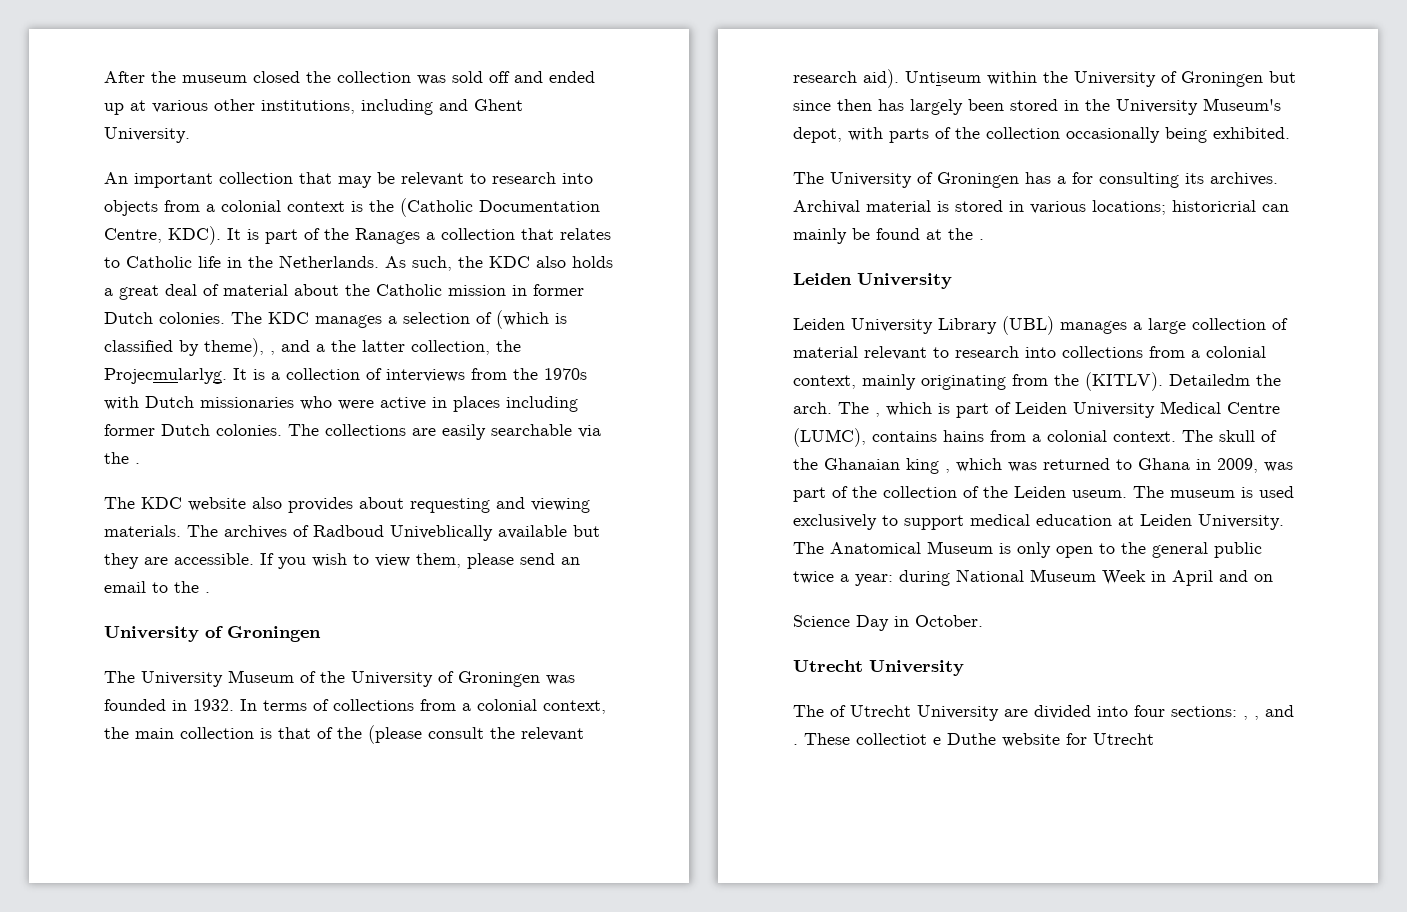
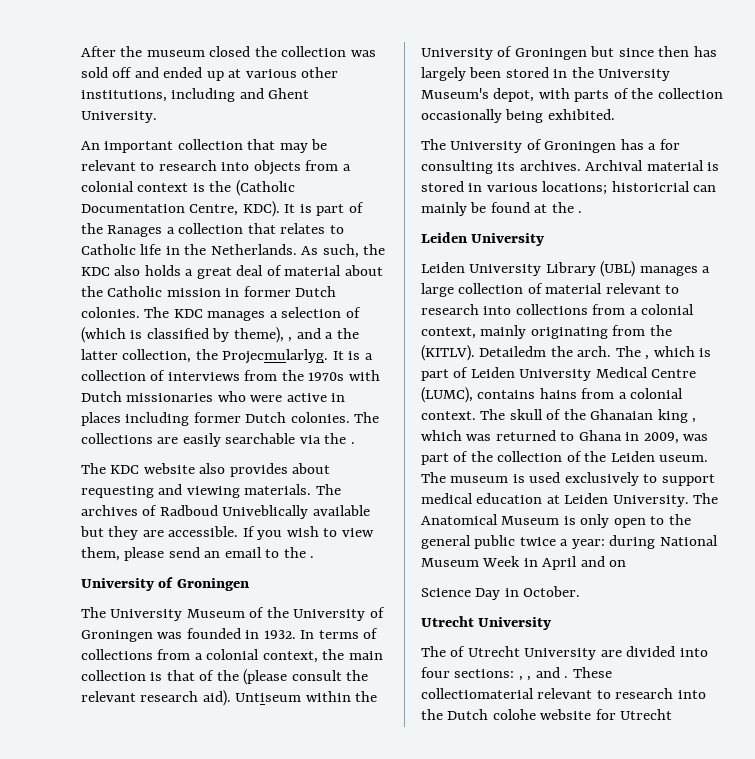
- These collectiot e Duthe website for Utrecht
+ These collectiomaterial relevant to research into the Dutch colohe website for Utrecht

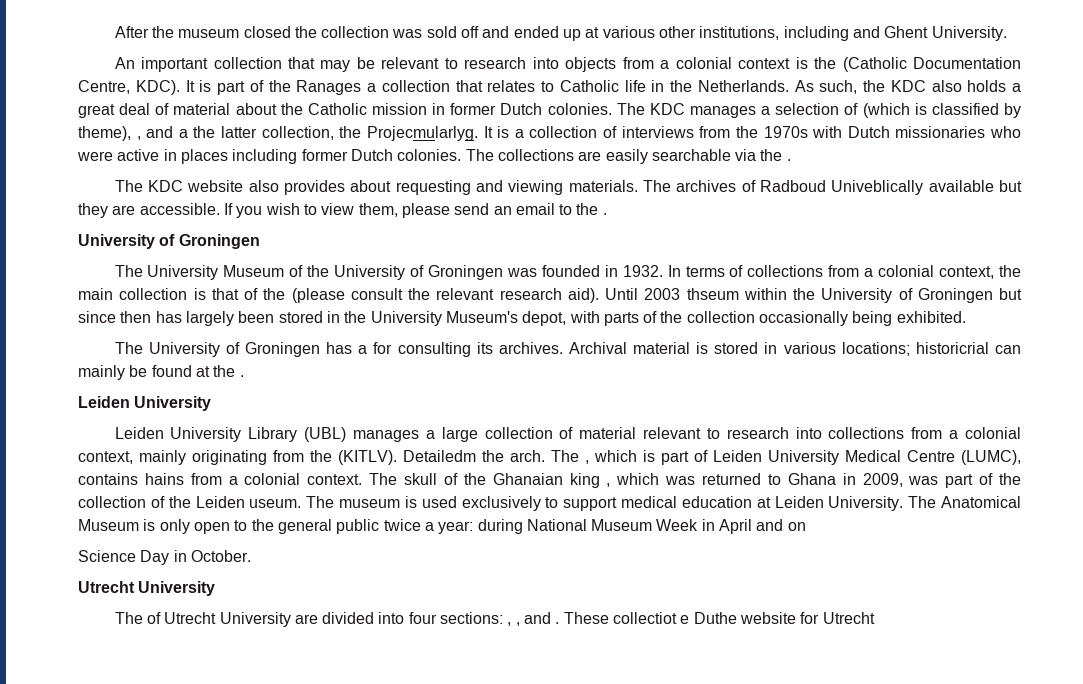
- Untiseum within the University of Groningen but since then has largely been stored in the University Museum's depot, with parts of the collection occasionally being exhibited.
+ Until 2003 thseum within the University of Groningen but since then has largely been stored in the University Museum's depot, with parts of the collection occasionally being exhibited.
- These collectiomaterial relevant to research into the Dutch colohe website for Utrecht
+ These collectiot e Duthe website for Utrecht

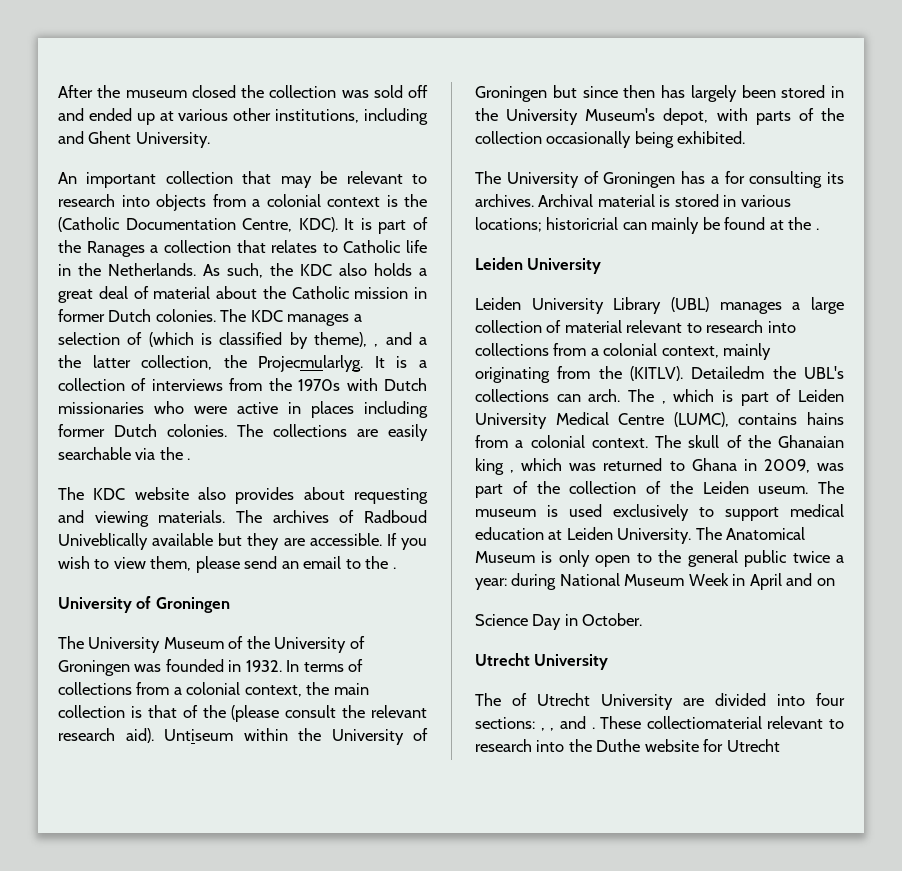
- Until 2003 thseum within the University of Groningen but since then has largely been stored in the University Museum's depot, with parts of the collection occasionally being exhibited.
+ Untiseum within the University of Groningen but since then has largely been stored in the University Museum's depot, with parts of the collection occasionally being exhibited.
- Detailedm the arch.
+ Detailedm the UBL's collections can arch.
- These collectiot e Duthe website for Utrecht
+ These collectiomaterial relevant to research into the Duthe website for Utrecht

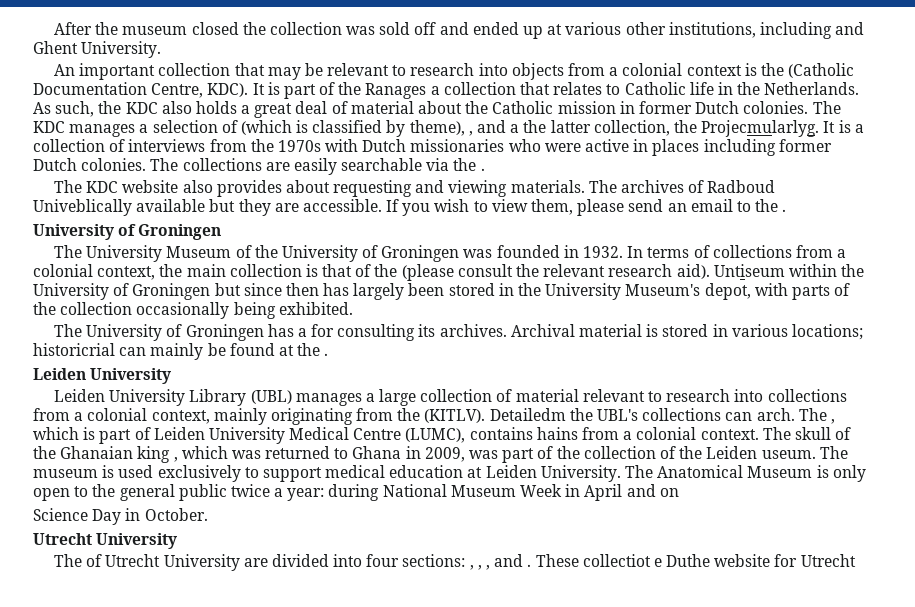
- The of Utrecht University are divided into four sections: , , and .
+ The of Utrecht University are divided into four sections: , , , and .
- These collectiomaterial relevant to research into the Duthe website for Utrecht
+ These collectiot e Duthe website for Utrecht

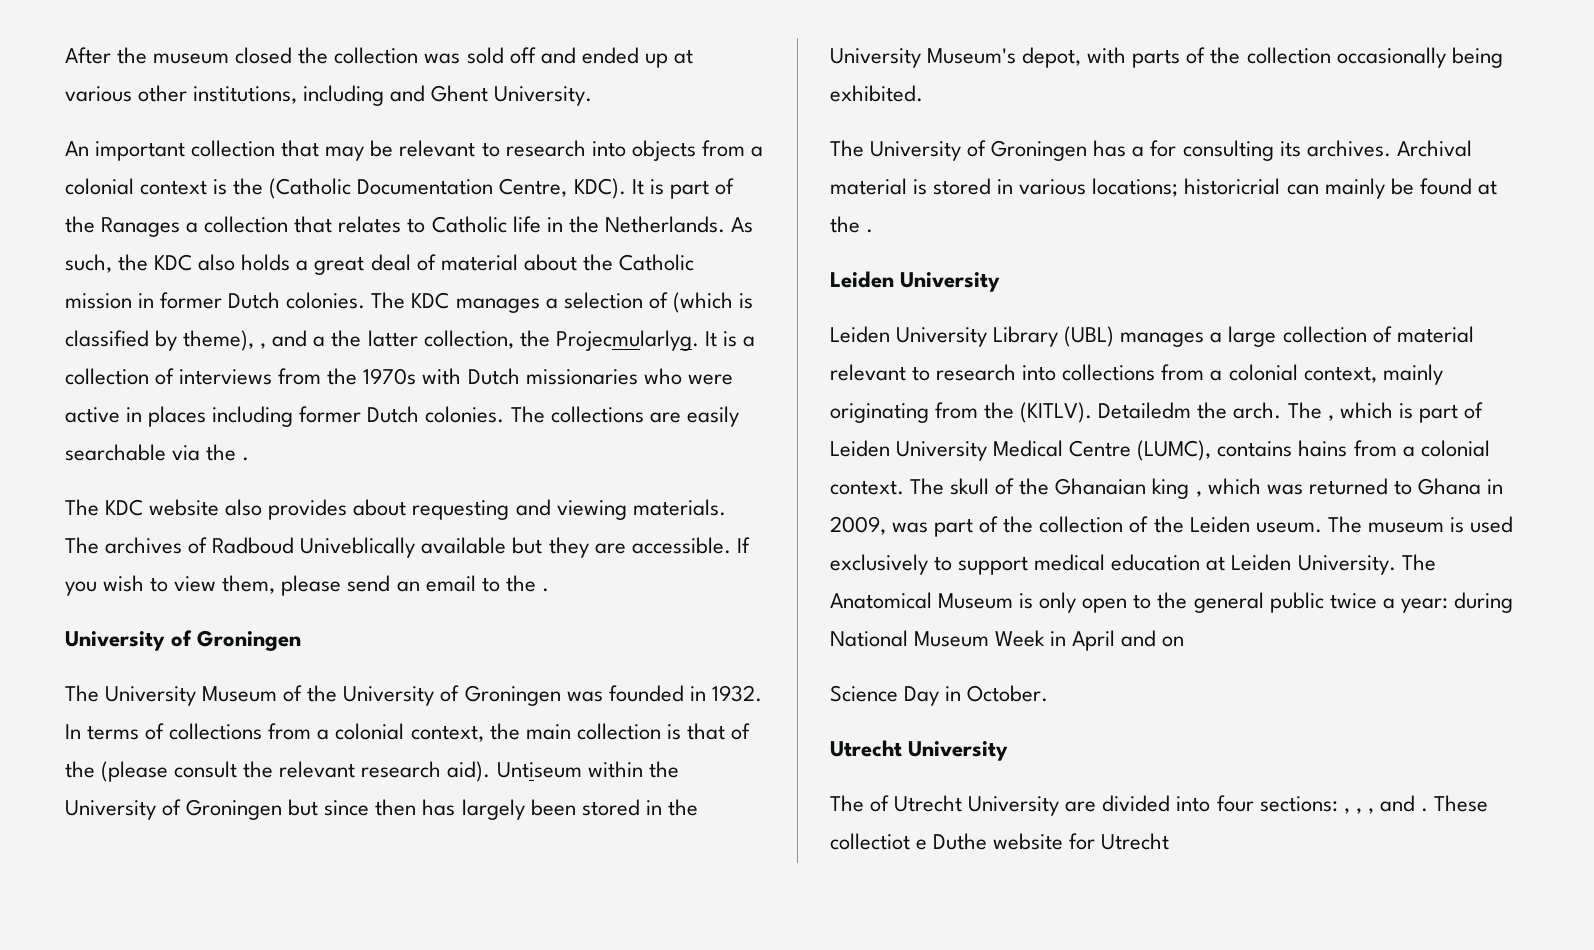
- Detailedm the UBL's collections can arch.
+ Detailedm the arch.

